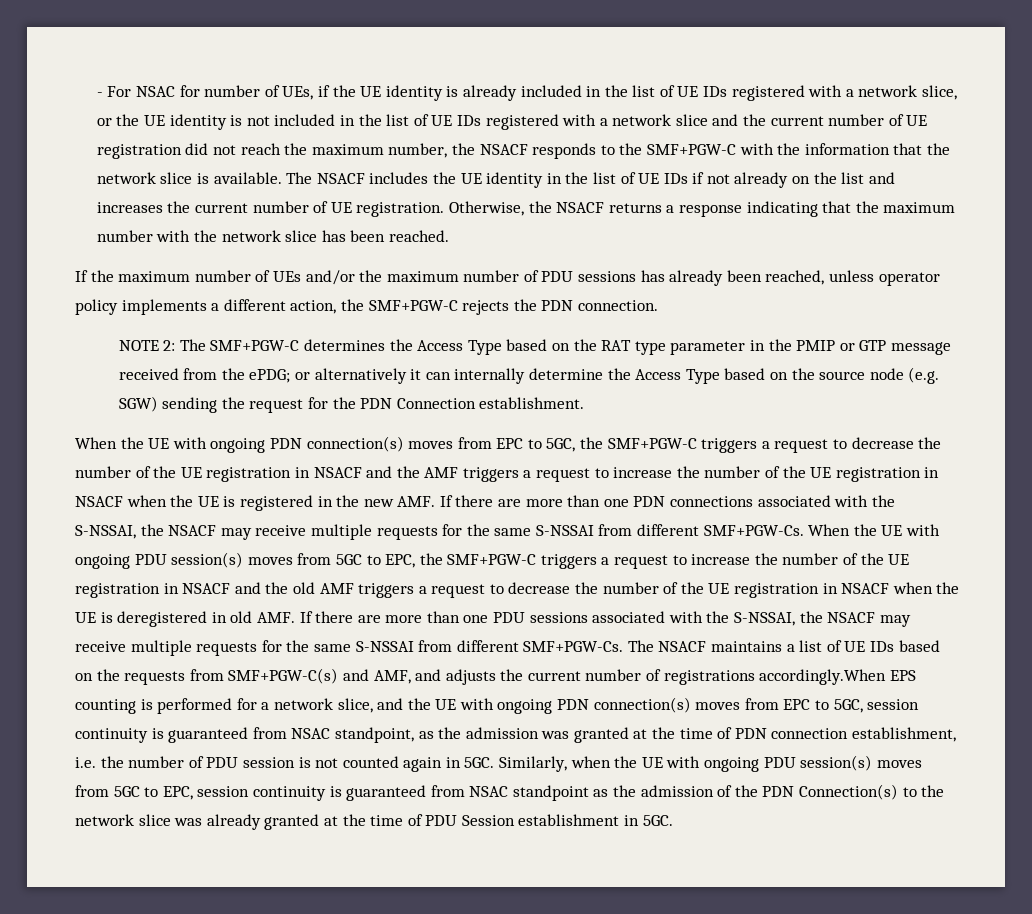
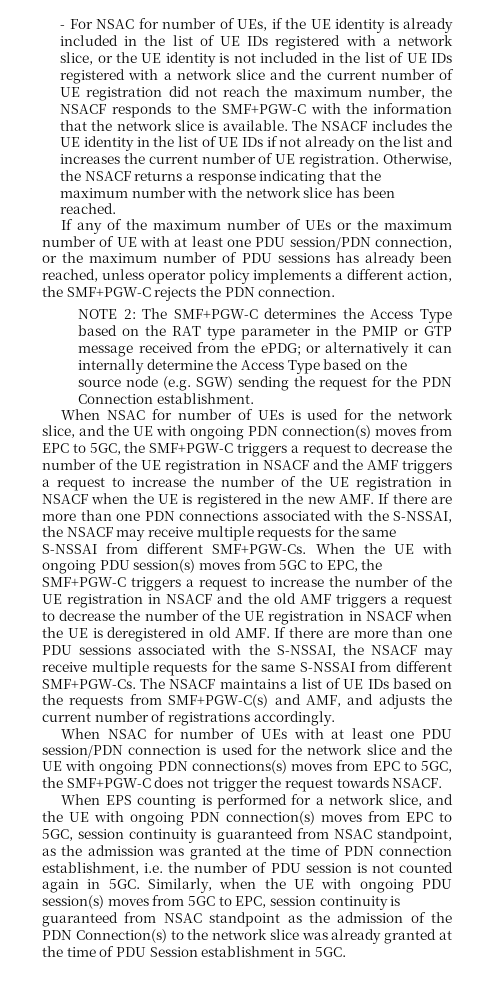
- If the maximum number of UEs and/or the maximum number of PDU sessions has already been reached, unless operator policy implements a different action, the SMF+PGW-C rejects the PDN connection.
+ If any of the maximum number of UEs or the maximum number of UE with at least one PDU session/PDN connection, or the maximum number of PDU sessions has already been reached, unless operator policy implements a different action, the SMF+PGW-C rejects the PDN connection.
- When the UE with ongoing PDN connection(s) moves from EPC to 5GC, the SMF+PGW-C triggers a request to decrease the number of the UE registration in NSACF and the AMF triggers a request to increase the number of the UE registration in NSACF when the UE is registered in the new AMF. If there are more than one PDN connections associated with the S-NSSAI, the NSACF may receive multiple requests for the same S-NSSAI from different SMF+PGW-Cs.
+ When NSAC for number of UEs is used for the network slice, and the UE with ongoing PDN connection(s) moves from EPC to 5GC, the SMF+PGW-C triggers a request to decrease the number of the UE registration in NSACF and the AMF triggers a request to increase the number of the UE registration in NSACF when the UE is registered in the new AMF. If there are more than one PDN connections associated with the S-NSSAI, the NSACF may receive multiple requests for the same S-NSSAI from different SMF+PGW-Cs.
- The NSACF maintains a list of UE IDs based on the requests from SMF+PGW-C(s) and AMF, and adjusts the current number of registrations accordingly.When EPS counting is performed for a network slice, and the UE with ongoing PDN connection(s) moves from EPC to 5GC, session continuity is guaranteed from NSAC standpoint, as the admission was granted at the time of PDN connection establishment, i.e. the number of PDU session is not counted again in 5GC.
+ The NSACF maintains a list of UE IDs based on the requests from SMF+PGW-C(s) and AMF, and adjusts the current number of registrations accordingly.
+ When NSAC for number of UEs with at least one PDU session/PDN connection is used for the network slice and the UE with ongoing PDN connections(s) moves from EPC to 5GC, the SMF+PGW-C does not trigger the request towards NSACF.
+ When EPS counting is performed for a network slice, and the UE with ongoing PDN connection(s) moves from EPC to 5GC, session continuity is guaranteed from NSAC standpoint, as the admission was granted at the time of PDN connection establishment, i.e. the number of PDU session is not counted again in 5GC.

